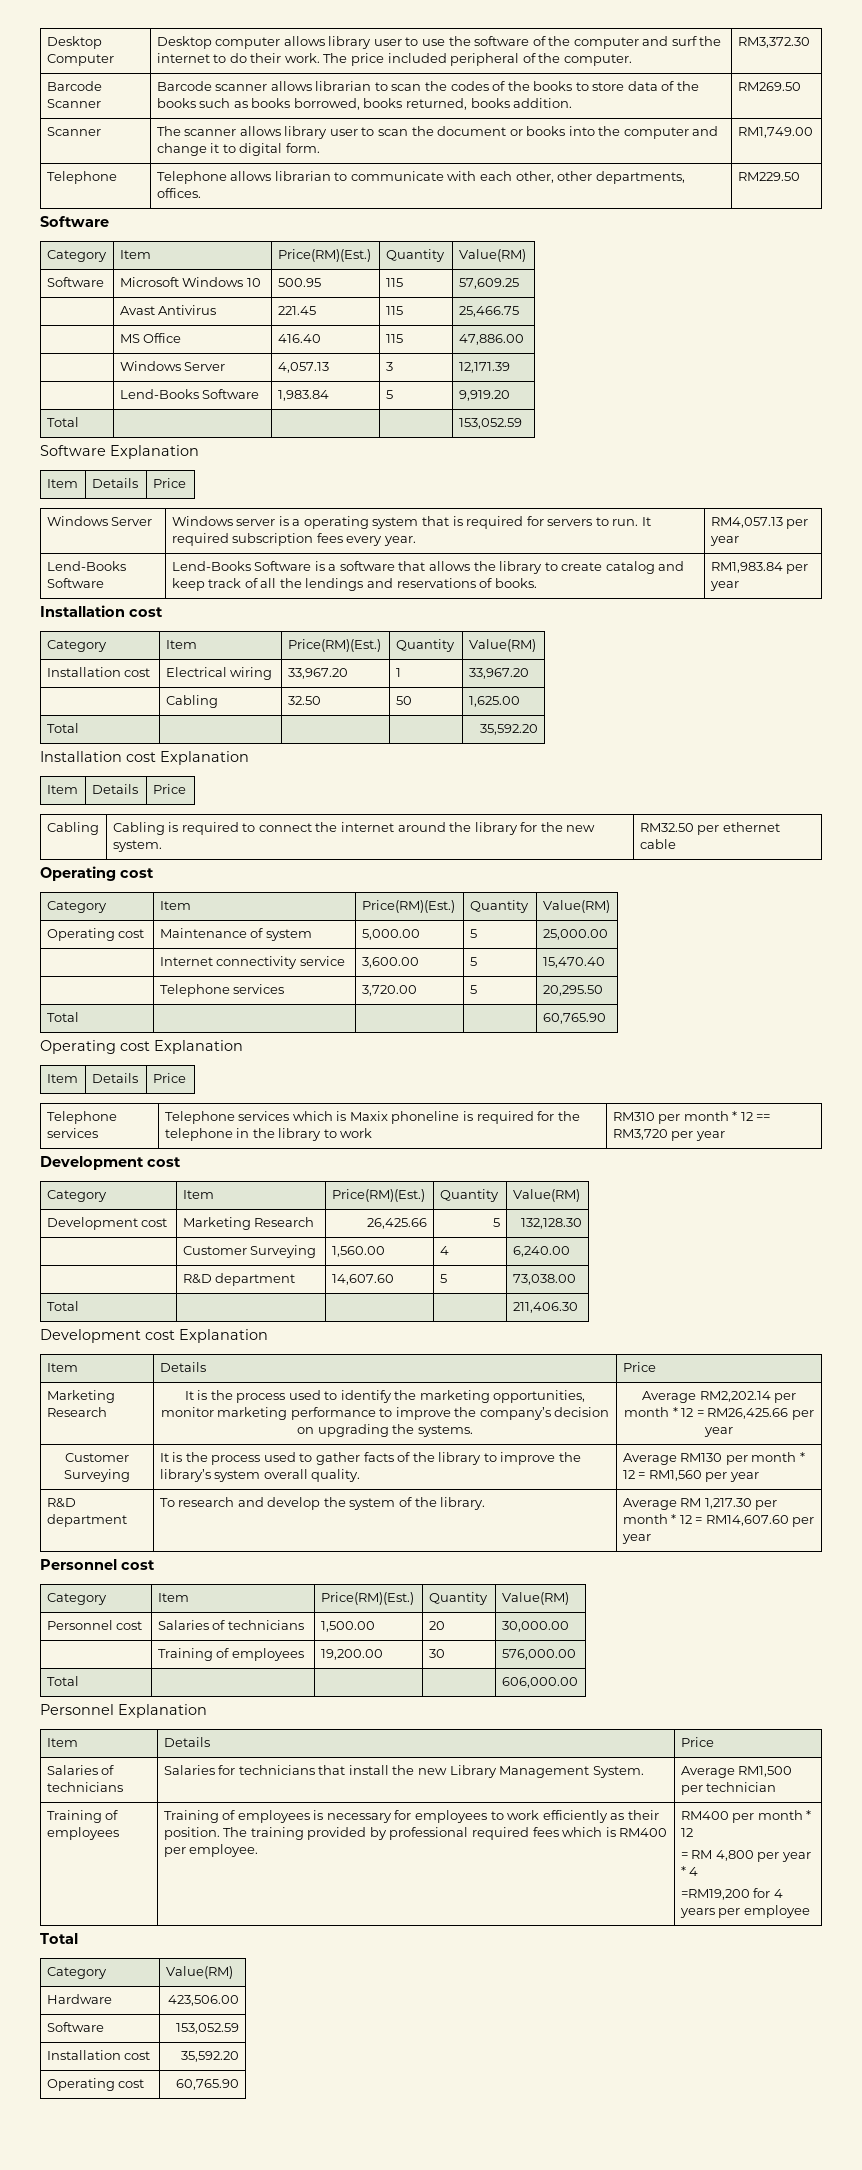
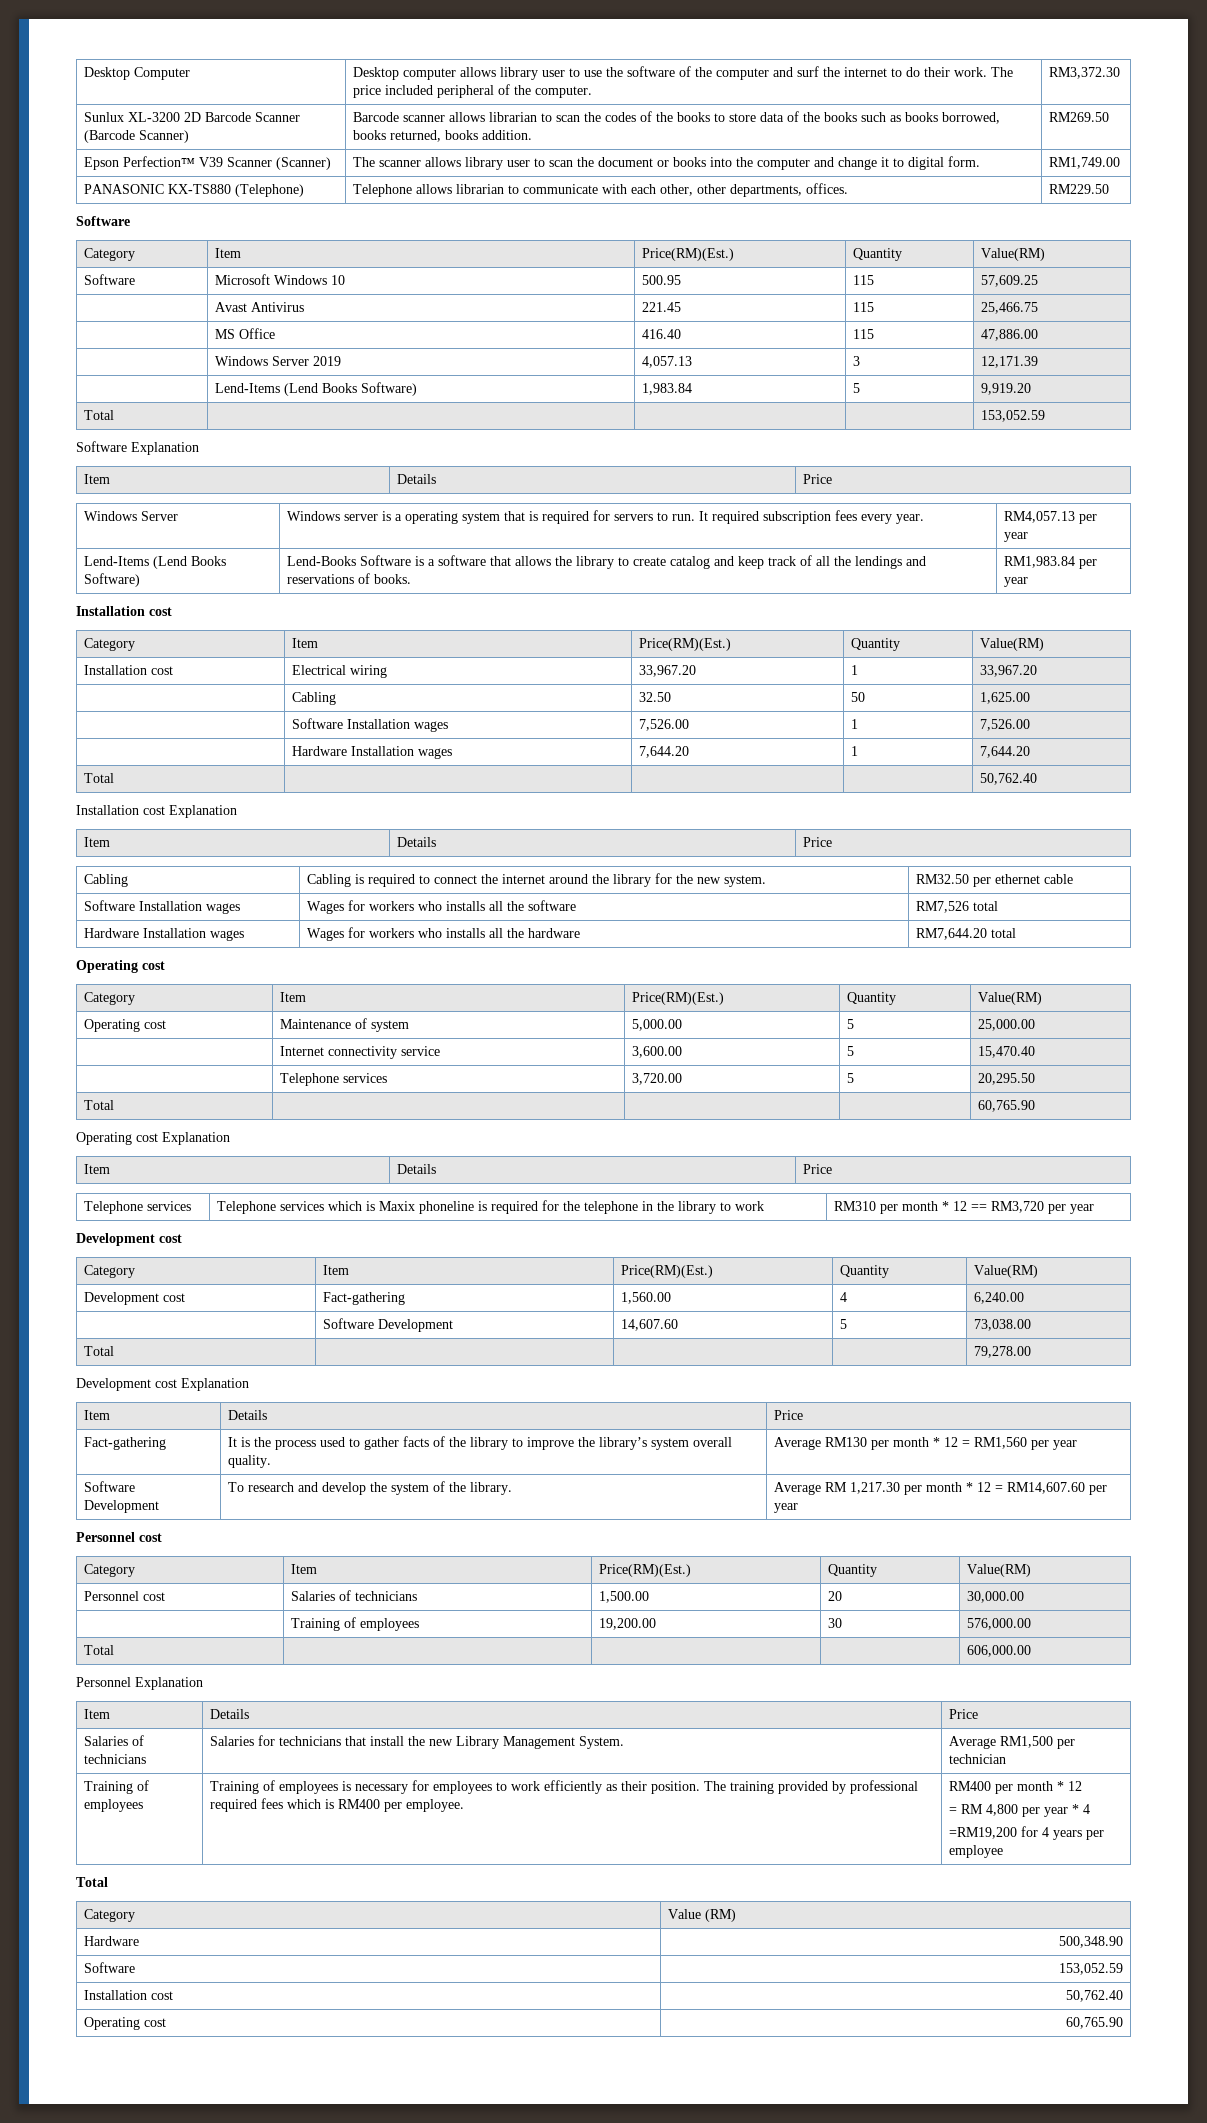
- Barcode Scanner | Barcode scanner allows librarian to scan the codes of the books to store data of the books such as books borrowed, books returned, books addition. | RM269.50
+ Sunlux XL-3200 2D Barcode Scanner (Barcode Scanner) | Barcode scanner allows librarian to scan the codes of the books to store data of the books such as books borrowed, books returned, books addition. | RM269.50
- Scanner | The scanner allows library user to scan the document or books into the computer and change it to digital form. | RM1,749.00
+ Epson Perfection™ V39 Scanner (Scanner) | The scanner allows library user to scan the document or books into the computer and change it to digital form. | RM1,749.00
- Telephone | Telephone allows librarian to communicate with each other, other departments, offices. | RM229.50
+ PANASONIC KX-TS880 (Telephone) | Telephone allows librarian to communicate with each other, other departments, offices. | RM229.50
- | Windows Server | 4,057.13 | 3 | 12,171.39
+ | Windows Server 2019 | 4,057.13 | 3 | 12,171.39
- | Lend-Books Software | 1,983.84 | 5 | 9,919.20
+ | Lend-Items (Lend Books Software) | 1,983.84 | 5 | 9,919.20
- Lend-Books Software | Lend-Books Software is a software that allows the library to create catalog and keep track of all the lendings and reservations of books. | RM1,983.84 per year
+ Lend-Items (Lend Books Software) | Lend-Books Software is a software that allows the library to create catalog and keep track of all the lendings and reservations of books. | RM1,983.84 per year
- Total | | | | 35,592.20
+ | Software Installation wages | 7,526.00 | 1 | 7,526.00
+ | Hardware Installation wages | 7,644.20 | 1 | 7,644.20
+ Total | | | | 50,762.40
+ Software Installation wages | Wages for workers who installs all the software | RM7,526 total
+ Hardware Installation wages | Wages for workers who installs all the hardware | RM7,644.20 total
- Development cost | Marketing Research | 26,425.66 | 5 | 132,128.30
- | Customer Surveying | 1,560.00 | 4 | 6,240.00
+ Development cost | Fact-gathering | 1,560.00 | 4 | 6,240.00
- | R&D department | 14,607.60 | 5 | 73,038.00
+ | Software Development | 14,607.60 | 5 | 73,038.00
- Total | | | | 211,406.30
+ Total | | | | 79,278.00
- Marketing Research | It is the process used to identify the marketing opportunities, monitor marketing performance to improve the company’s decision on upgrading the systems. | Average RM2,202.14 per month * 12 = RM26,425.66 per year
- Customer Surveying | It is the process used to gather facts of the library to improve the library’s system overall quality. | Average RM130 per month * 12 = RM1,560 per year
+ Fact-gathering | It is the process used to gather facts of the library to improve the library’s system overall quality. | Average RM130 per month * 12 = RM1,560 per year
- R&D department | To research and develop the system of the library. | Average RM 1,217.30 per month * 12 = RM14,607.60 per year
+ Software Development | To research and develop the system of the library. | Average RM 1,217.30 per month * 12 = RM14,607.60 per year
- Category | Value(RM)
+ Category | Value (RM)
- Hardware | 423,506.00
+ Hardware | 500,348.90
- Installation cost | 35,592.20
+ Installation cost | 50,762.40

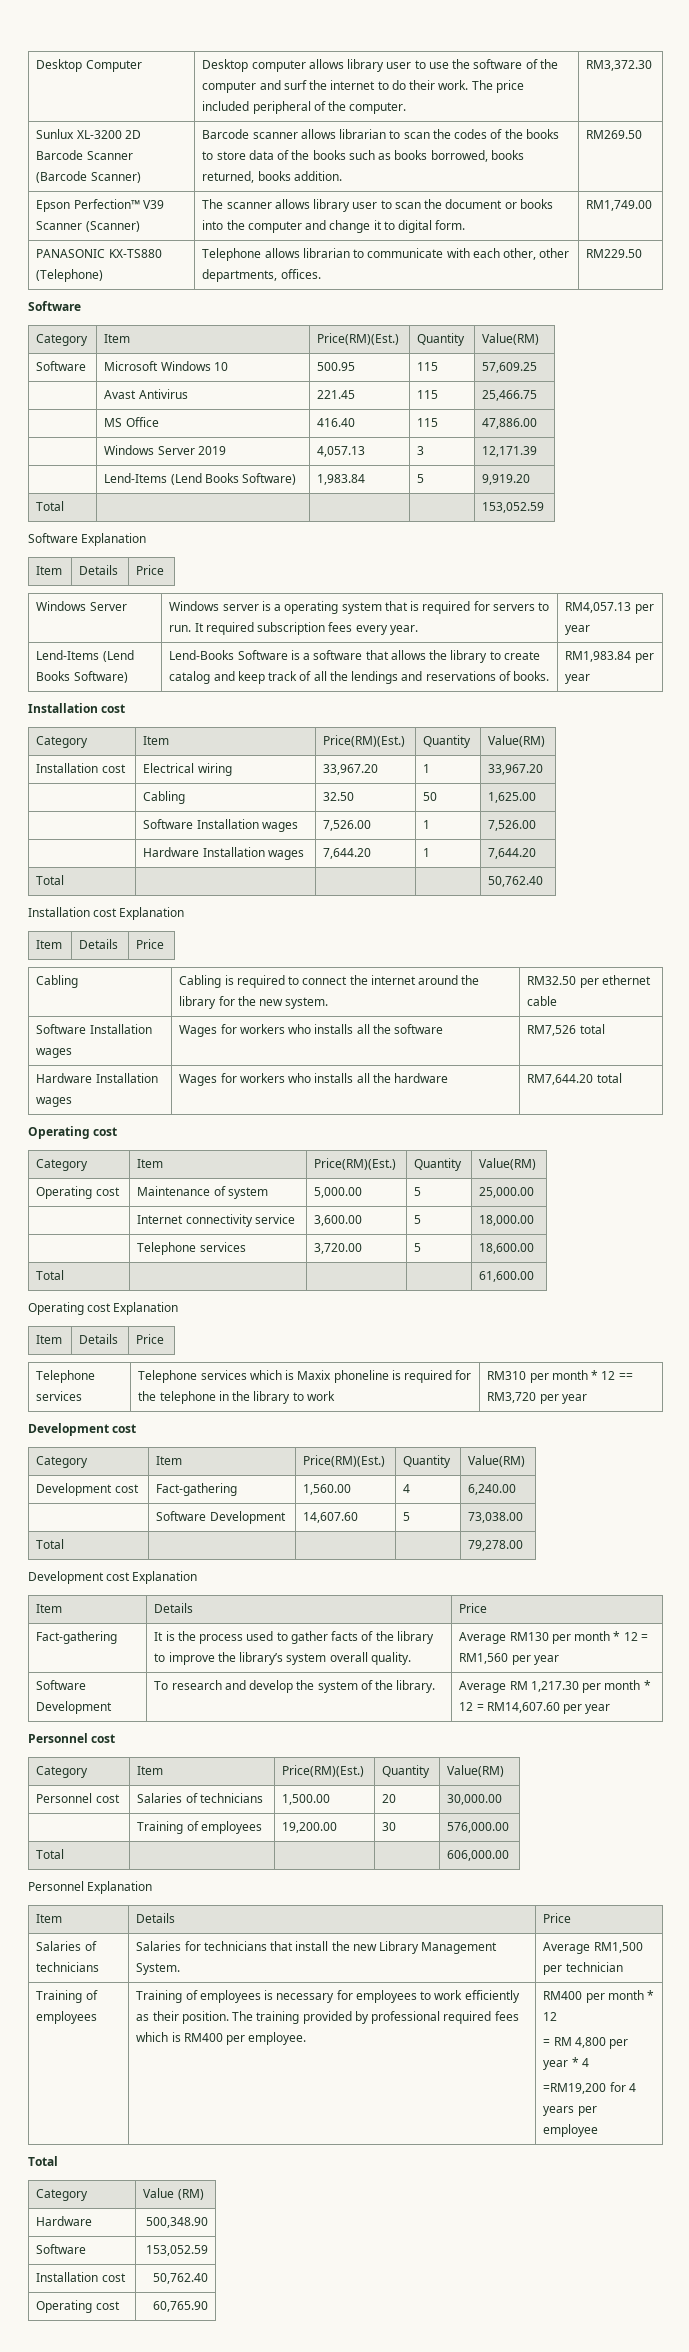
- | Internet connectivity service | 3,600.00 | 5 | 15,470.40
+ | Internet connectivity service | 3,600.00 | 5 | 18,000.00
- | Telephone services | 3,720.00 | 5 | 20,295.50
- Total | | | | 60,765.90
+ | Telephone services | 3,720.00 | 5 | 18,600.00
+ Total | | | | 61,600.00

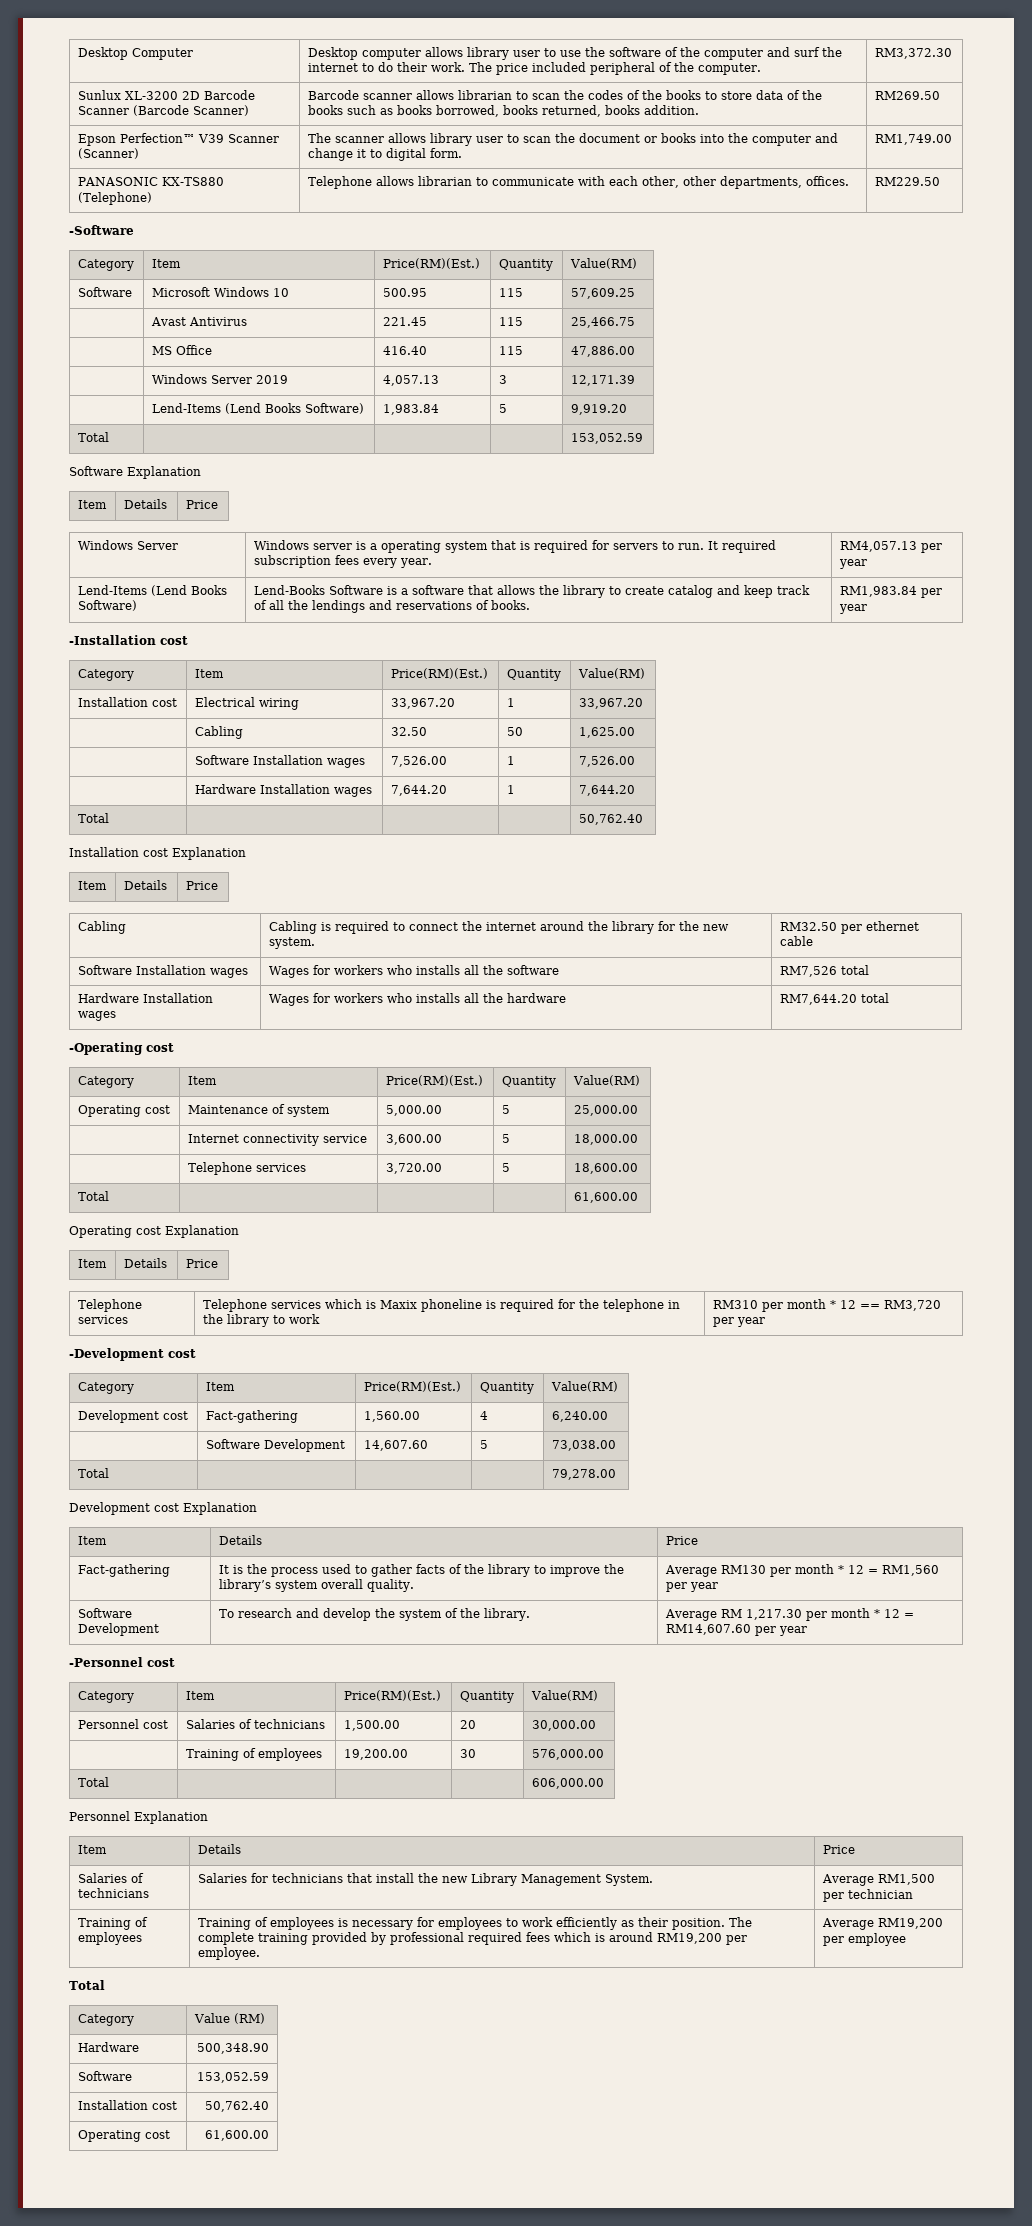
  PANASONIC KX-TS880 (Telephone) | Telephone allows librarian to communicate with each other, other departments, offices. | RM229.50
- Software
+ -Software
  Lend-Items (Lend Books Software) | Lend-Books Software is a software that allows the library to create catalog and keep track of all the lendings and reservations of books. | RM1,983.84 per year
- Installation cost
+ -Installation cost
  Hardware Installation wages | Wages for workers who installs all the hardware | RM7,644.20 total
- Operating cost
+ -Operating cost
  Telephone services | Telephone services which is Maxix phoneline is required for the telephone in the library to work | RM310 per month * 12 == RM3,720 per year
- Development cost
+ -Development cost
  Software Development | To research and develop the system of the library. | Average RM 1,217.30 per month * 12 = RM14,607.60 per year
- Personnel cost
+ -Personnel cost
- The training provided by professional required fees which is RM400 per employee.
+ The complete training provided by professional required fees which is around RM19,200 per employee.
- RM400 per month * 12
- = RM 4,800 per year * 4
- =RM19,200 for 4 years per employee
+ Average RM19,200 per employee
- Operating cost | 60,765.90
+ Operating cost | 61,600.00

